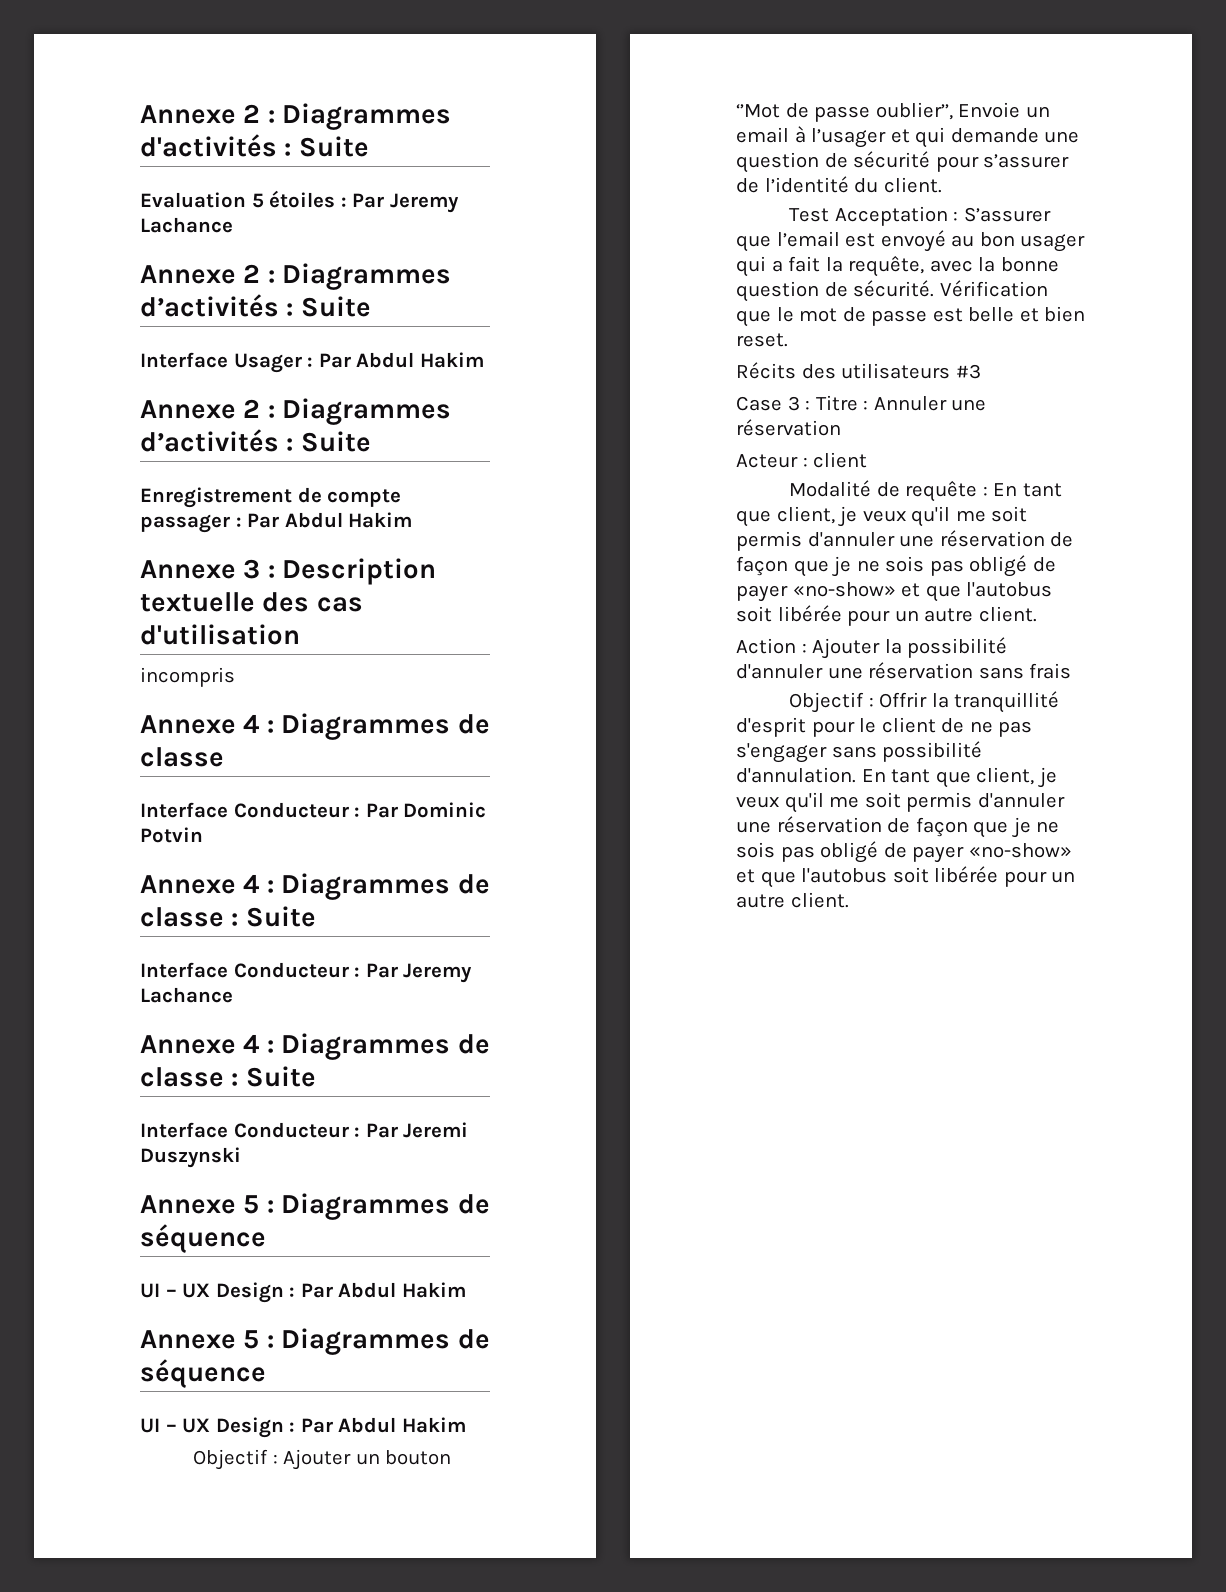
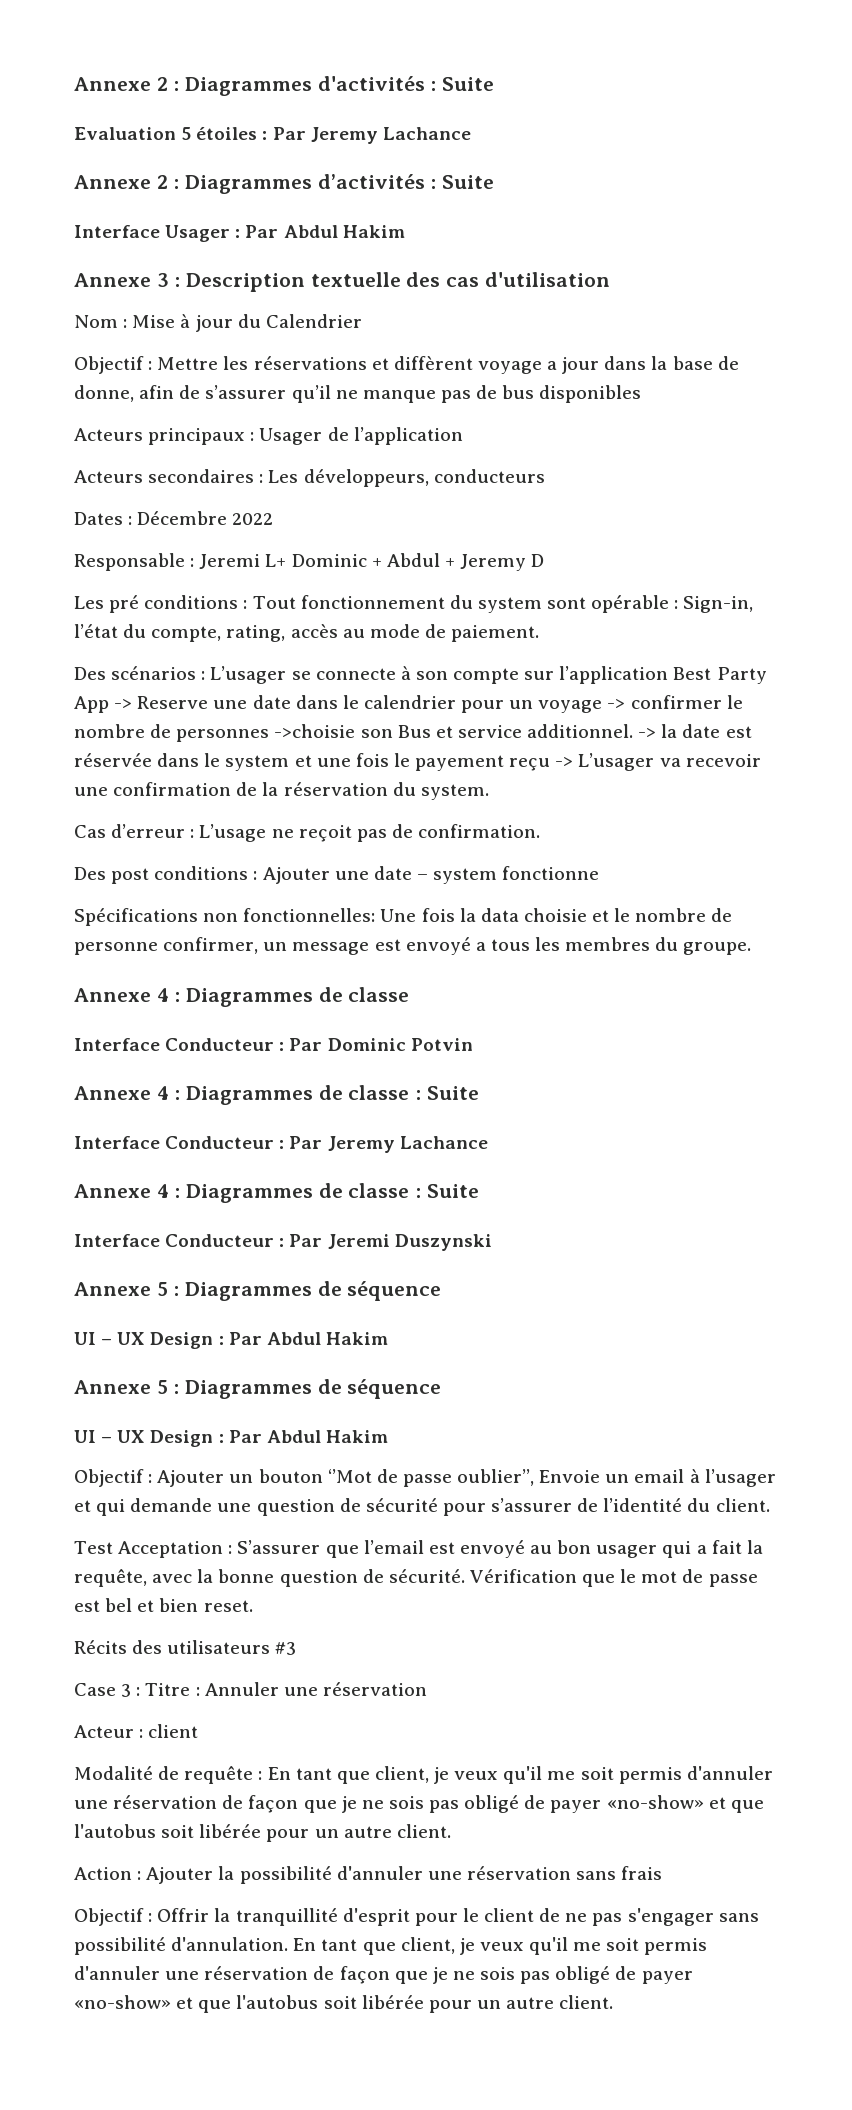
  Interface Usager : Par Abdul Hakim
- Annexe 2 : Diagrammes d’activités : Suite
- Enregistrement de compte passager : Par Abdul Hakim
- incompris
+ Nom : Mise à jour du Calendrier
+ Objectif : Mettre les réservations et diffèrent voyage a jour dans la base de donne, afin de s’assurer qu’il ne manque pas de bus disponibles
+ Acteurs principaux : Usager de l’application
+ Acteurs secondaires : Les développeurs, conducteurs
+ Dates : Décembre 2022
+ Responsable : Jeremi L+ Dominic + Abdul + Jeremy D
+ Les pré conditions : Tout fonctionnement du system sont opérable : Sign-in, l’état du compte, rating, accès au mode de paiement.
+ Des scénarios : L’usager se connecte à son compte sur l’application Best Party App -> Reserve une date dans le calendrier pour un voyage -> confirmer le nombre de personnes ->choisie son Bus et service additionnel. -> la date est réservée dans le system et une fois le payement reçu -> L’usager va recevoir une confirmation de la réservation du system.
+ Cas d’erreur : L’usage ne reçoit pas de confirmation.
+ Des post conditions : Ajouter une date – system fonctionne
+ Spécifications non fonctionnelles: Une fois la data choisie et le nombre de personne confirmer, un message est envoyé a tous les membres du groupe.
- Vérification que le mot de passe est belle et bien reset.
+ Vérification que le mot de passe est bel et bien reset.

